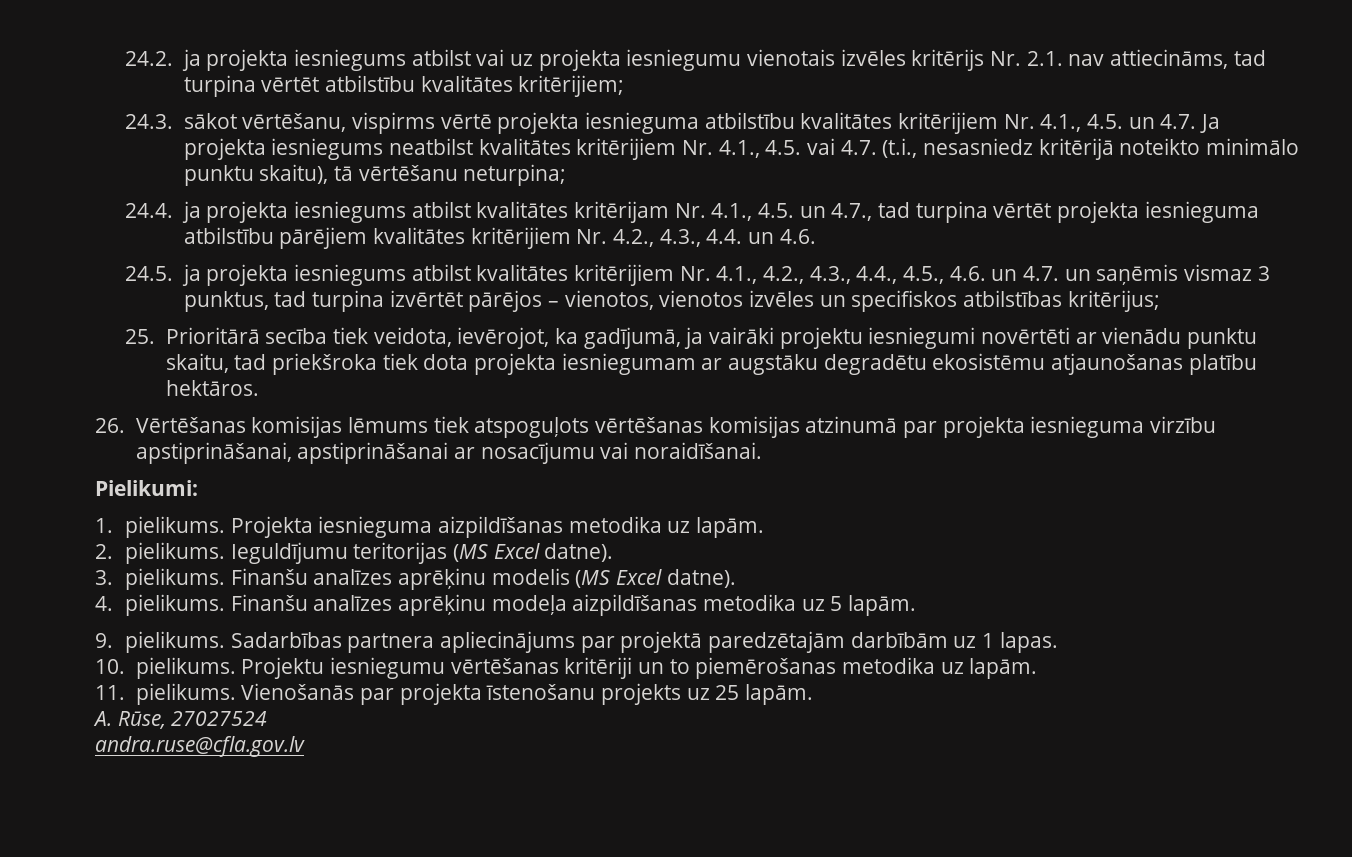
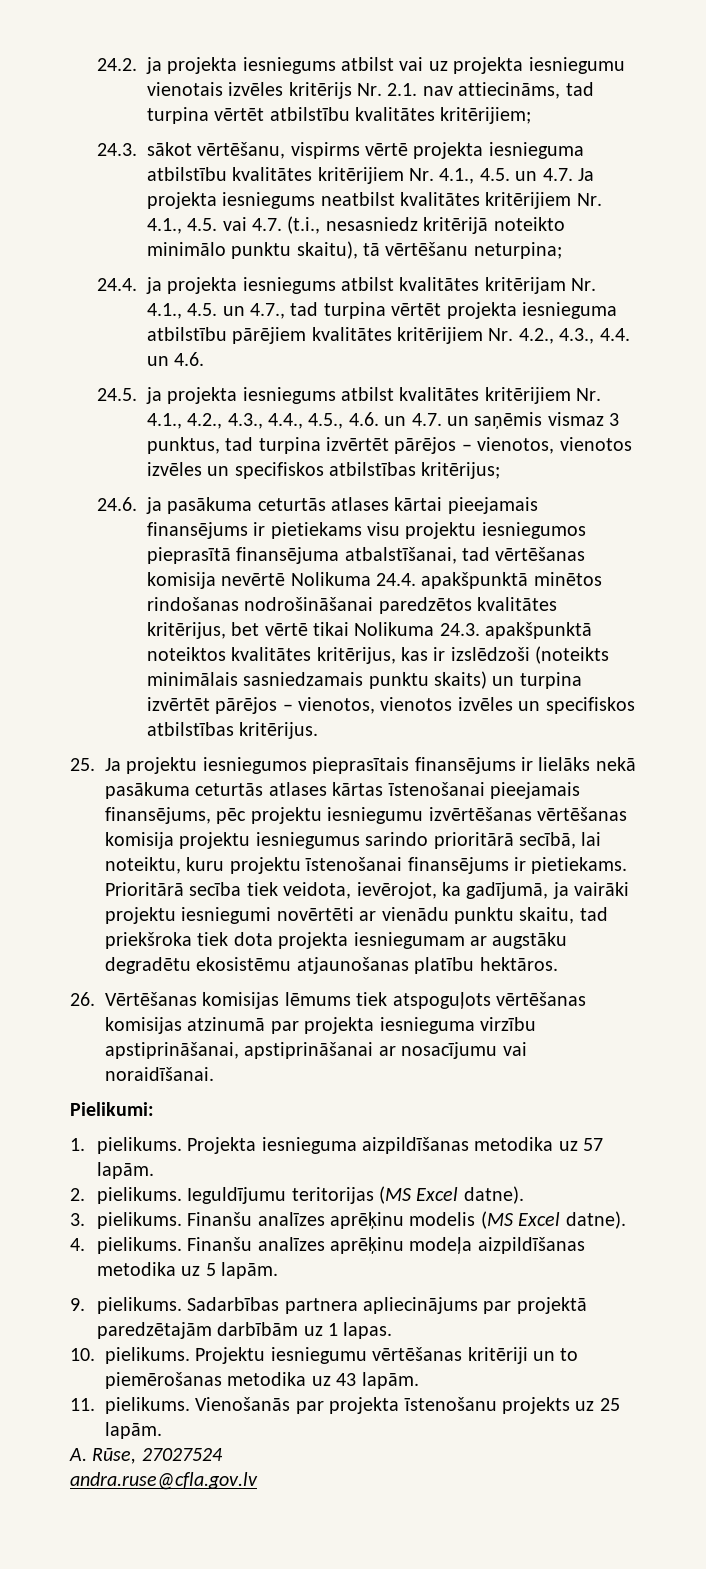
- 25. Prioritārā secība tiek veidota, ievērojot, ka gadījumā, ja vairāki projektu iesniegumi novērtēti ar vienādu punktu skaitu, tad priekšroka tiek dota projekta iesniegumam ar augstāku degradētu ekosistēmu atjaunošanas platību hektāros.
+ 24.6. ja pasākuma ceturtās atlases kārtai pieejamais finansējums ir pietiekams visu projektu iesniegumos pieprasītā finansējuma atbalstīšanai, tad vērtēšanas komisija nevērtē Nolikuma 24.4. apakšpunktā minētos rindošanas nodrošināšanai paredzētos kvalitātes kritērijus, bet vērtē tikai Nolikuma 24.3. apakšpunktā noteiktos kvalitātes kritērijus, kas ir izslēdzoši (noteikts minimālais sasniedzamais punktu skaits) un turpina izvērtēt pārējos – vienotos, vienotos izvēles un specifiskos atbilstības kritērijus.
+ 25. Ja projektu iesniegumos pieprasītais finansējums ir lielāks nekā pasākuma ceturtās atlases kārtas īstenošanai pieejamais finansējums, pēc projektu iesniegumu izvērtēšanas vērtēšanas komisija projektu iesniegumus sarindo prioritārā secībā, lai noteiktu, kuru projektu īstenošanai finansējums ir pietiekams. Prioritārā secība tiek veidota, ievērojot, ka gadījumā, ja vairāki projektu iesniegumi novērtēti ar vienādu punktu skaitu, tad priekšroka tiek dota projekta iesniegumam ar augstāku degradētu ekosistēmu atjaunošanas platību hektāros.
- Projekta iesnieguma aizpildīšanas metodika uz lapām.
+ Projekta iesnieguma aizpildīšanas metodika uz 57 lapām.
- Projektu iesniegumu vērtēšanas kritēriji un to piemērošanas metodika uz lapām.
+ Projektu iesniegumu vērtēšanas kritēriji un to piemērošanas metodika uz 43 lapām.

